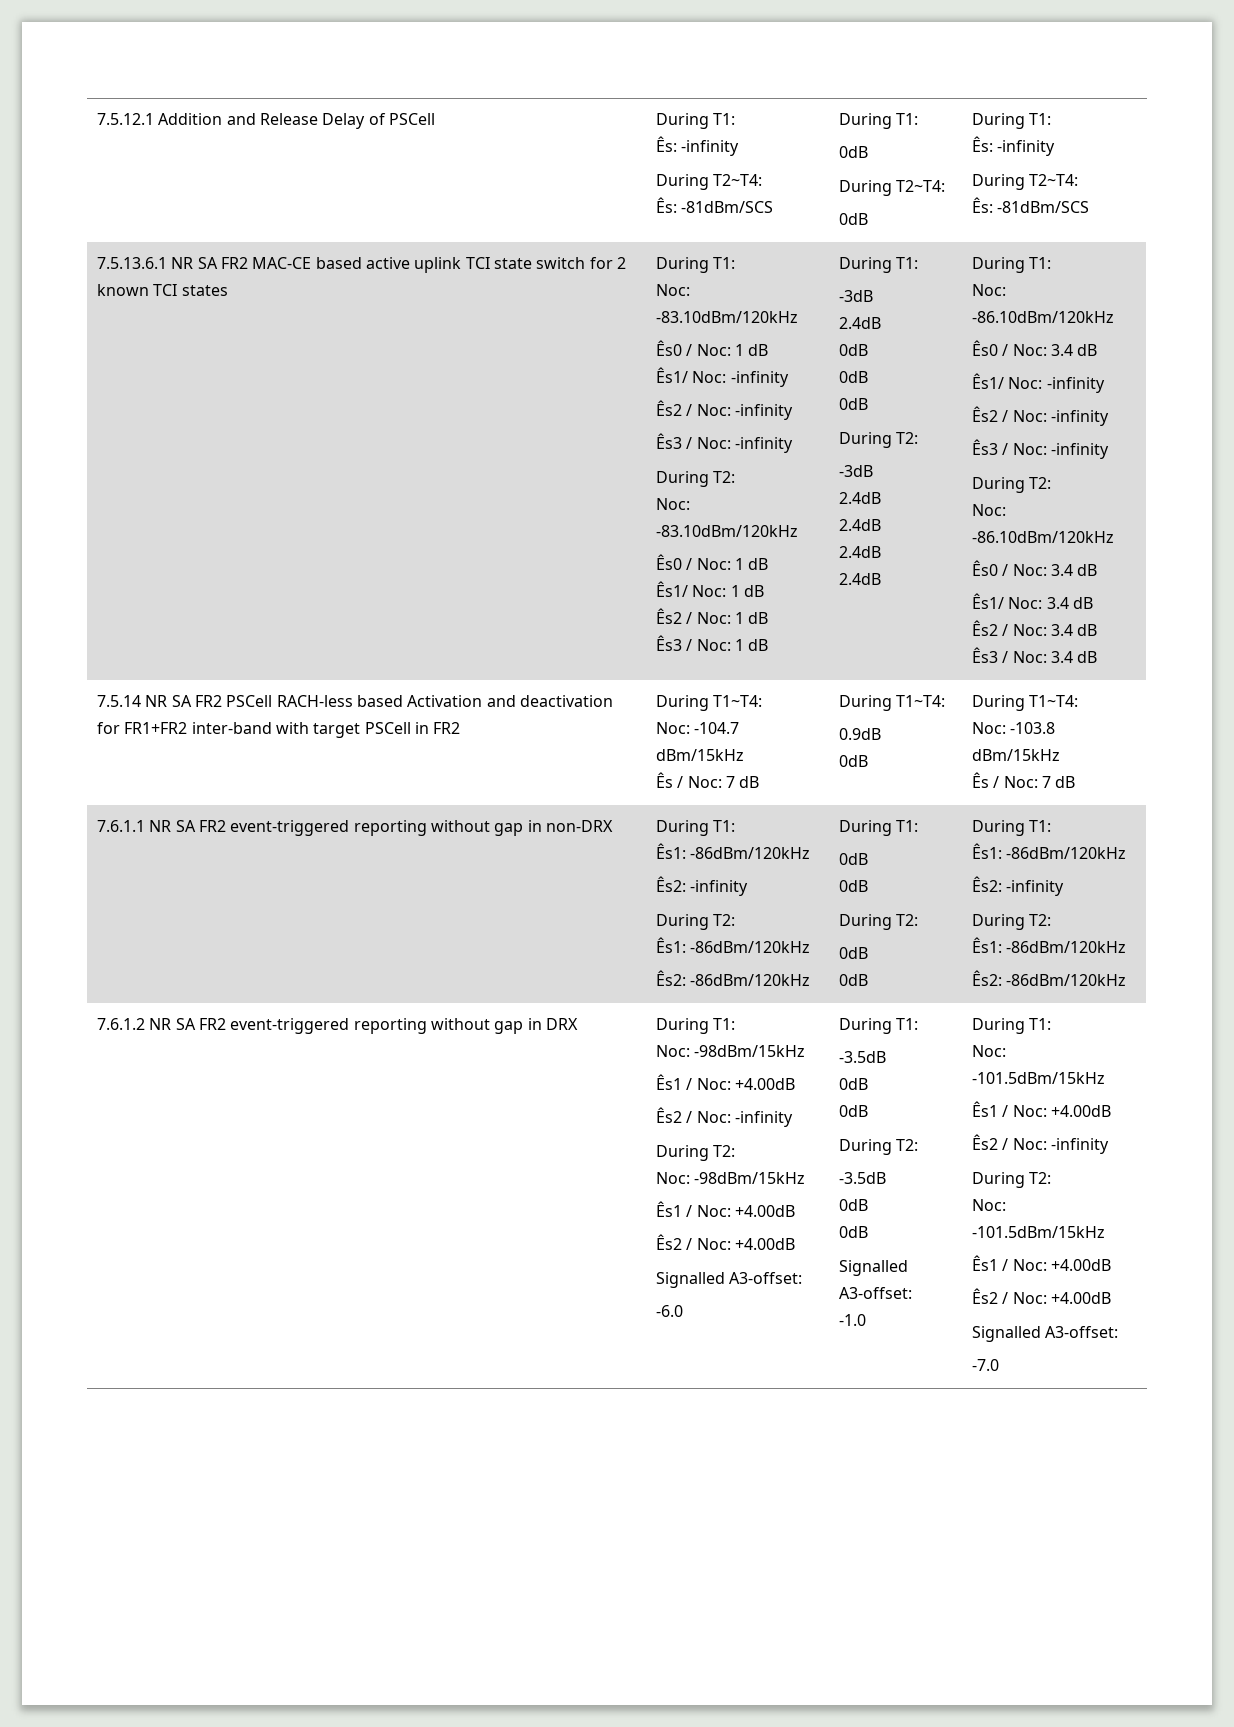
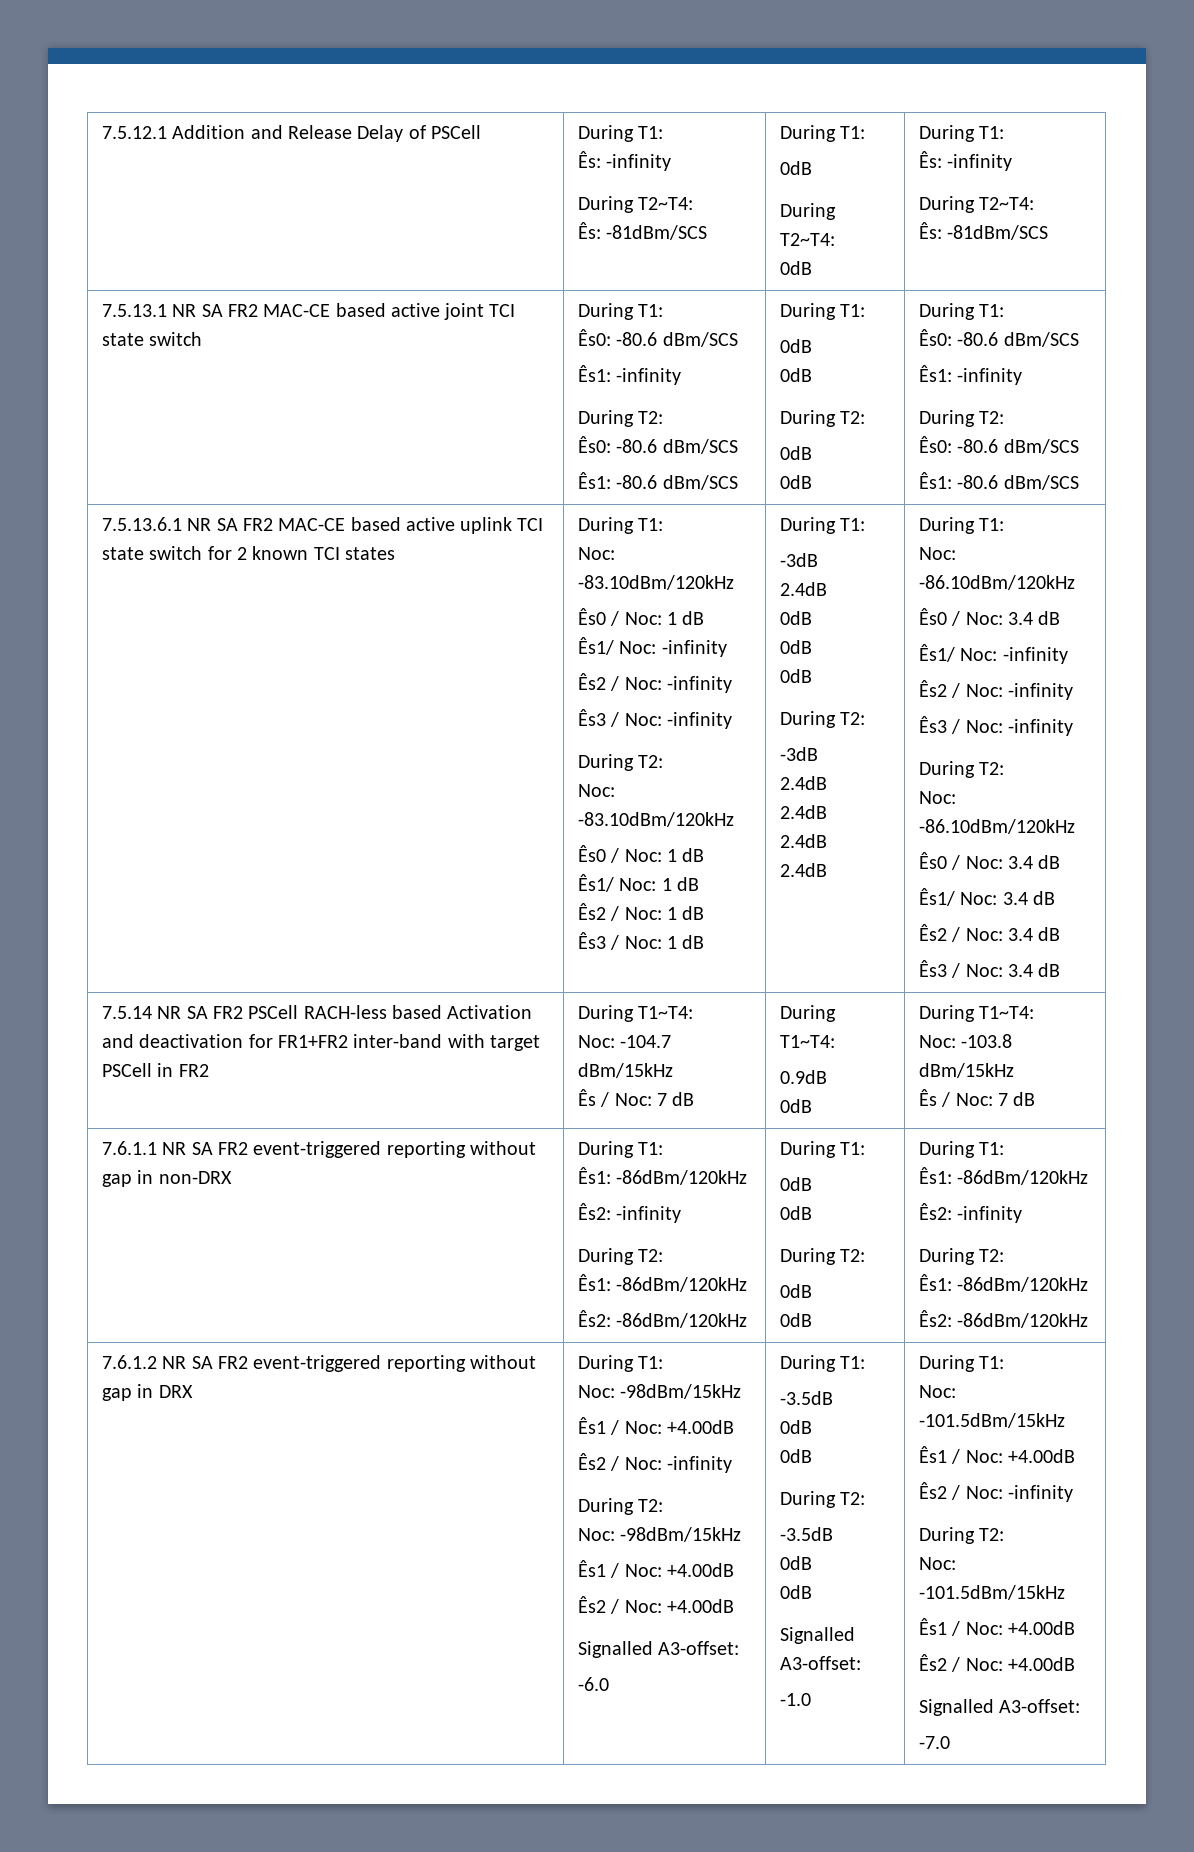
+ 7.5.13.1 NR SA FR2 MAC-CE based active joint TCI state switch | During T1:
+ Ês0: -80.6 dBm/SCS
+ Ês1: -infinity
+ During T2:
+ Ês0: -80.6 dBm/SCS
+ Ês1: -80.6 dBm/SCS | During T1:
+ 0dB
+ 0dB
+ During T2:
+ 0dB
+ 0dB | During T1:
+ Ês0: -80.6 dBm/SCS
+ Ês1: -infinity
+ During T2:
+ Ês0: -80.6 dBm/SCS
+ Ês1: -80.6 dBm/SCS

